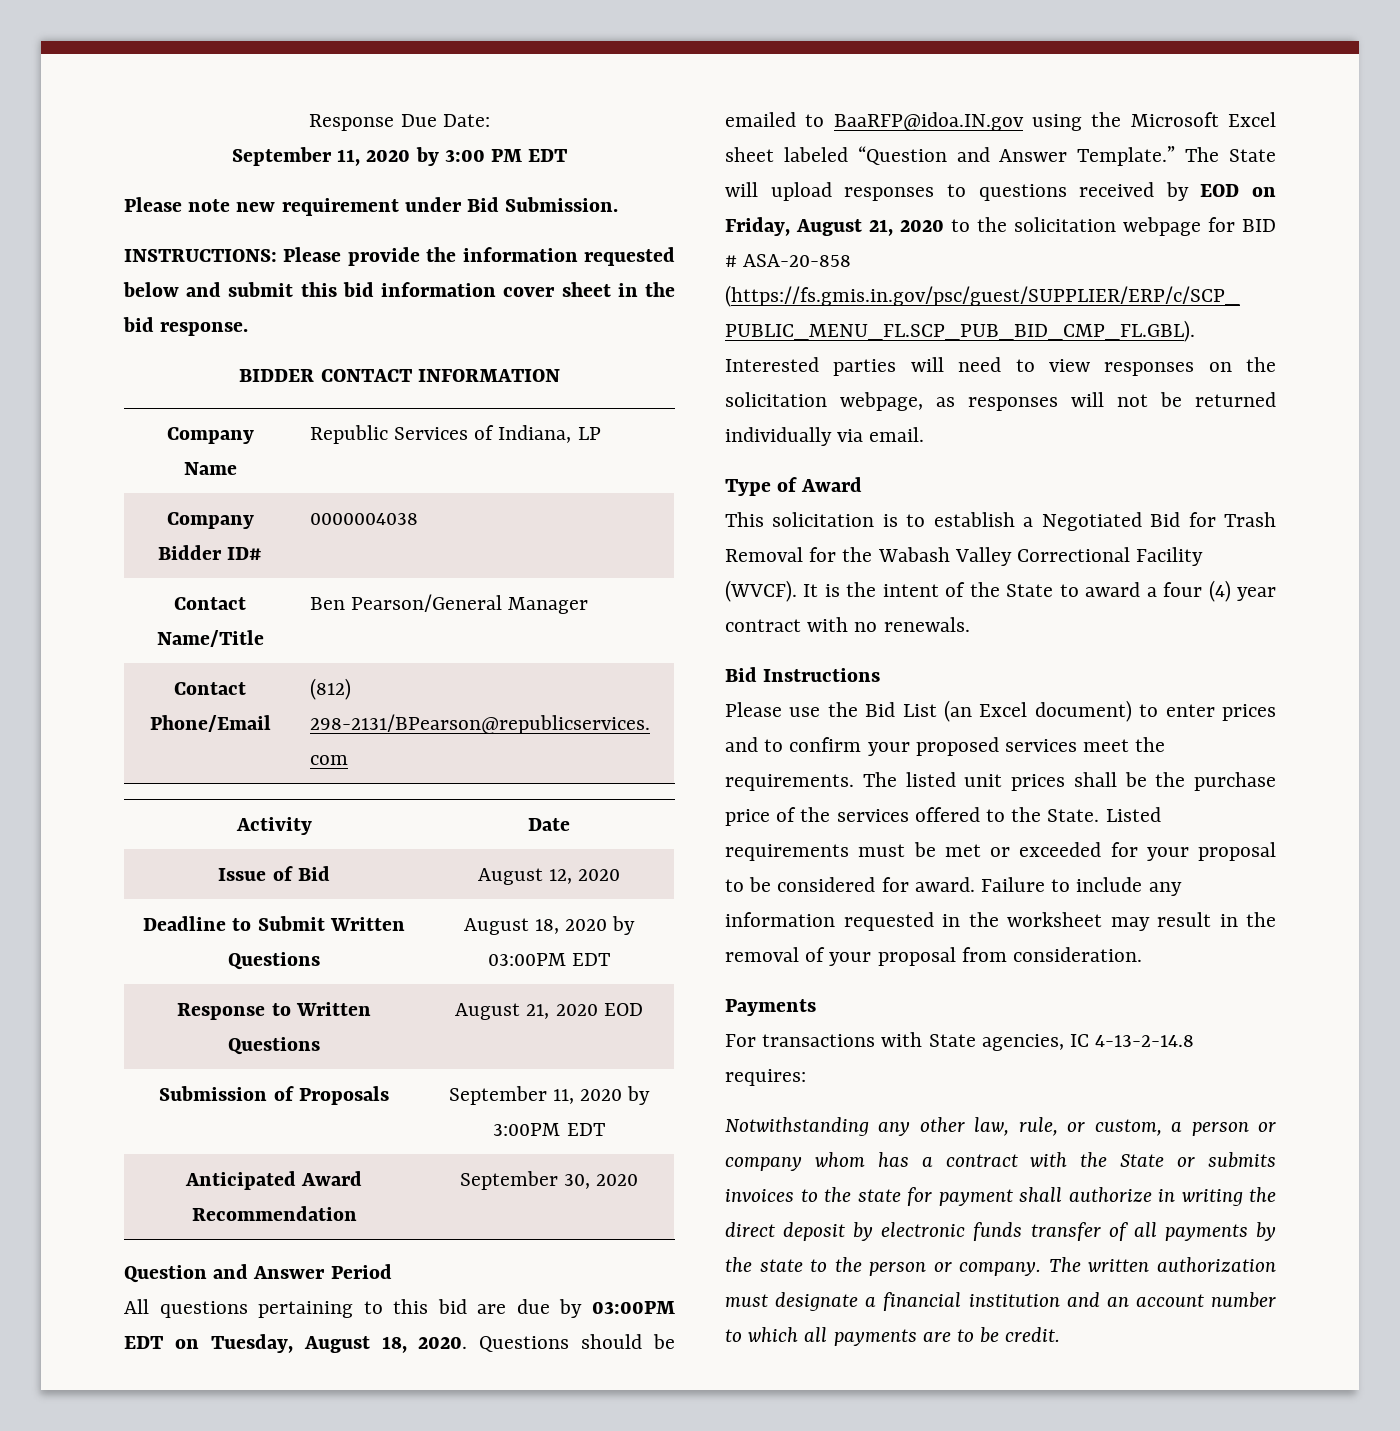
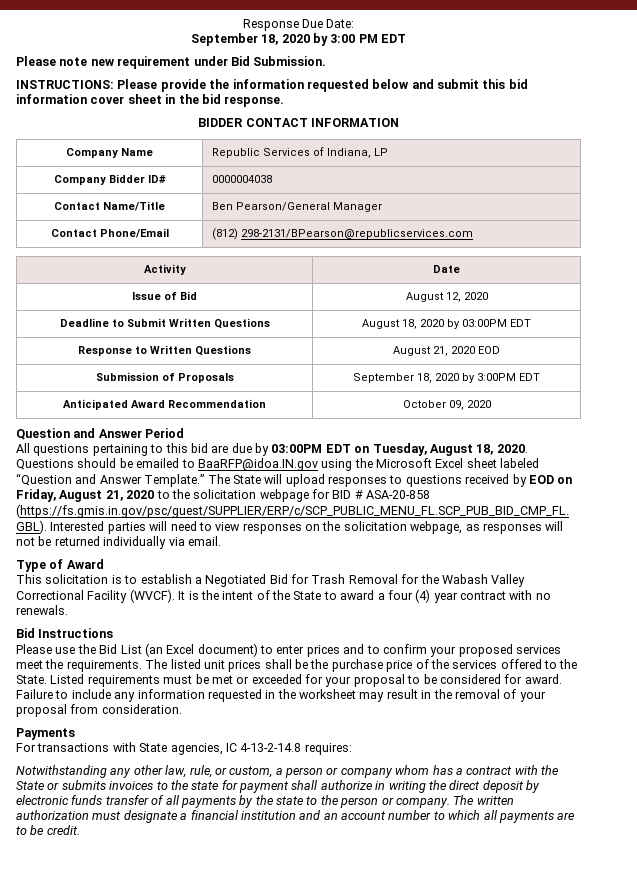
- September 11, 2020 by 3:00 PM EDT
+ September 18, 2020 by 3:00 PM EDT
- Submission of Proposals | September 11, 2020 by 3:00PM EDT
+ Submission of Proposals | September 18, 2020 by 3:00PM EDT
- Anticipated Award Recommendation | September 30, 2020
+ Anticipated Award Recommendation | October 09, 2020

